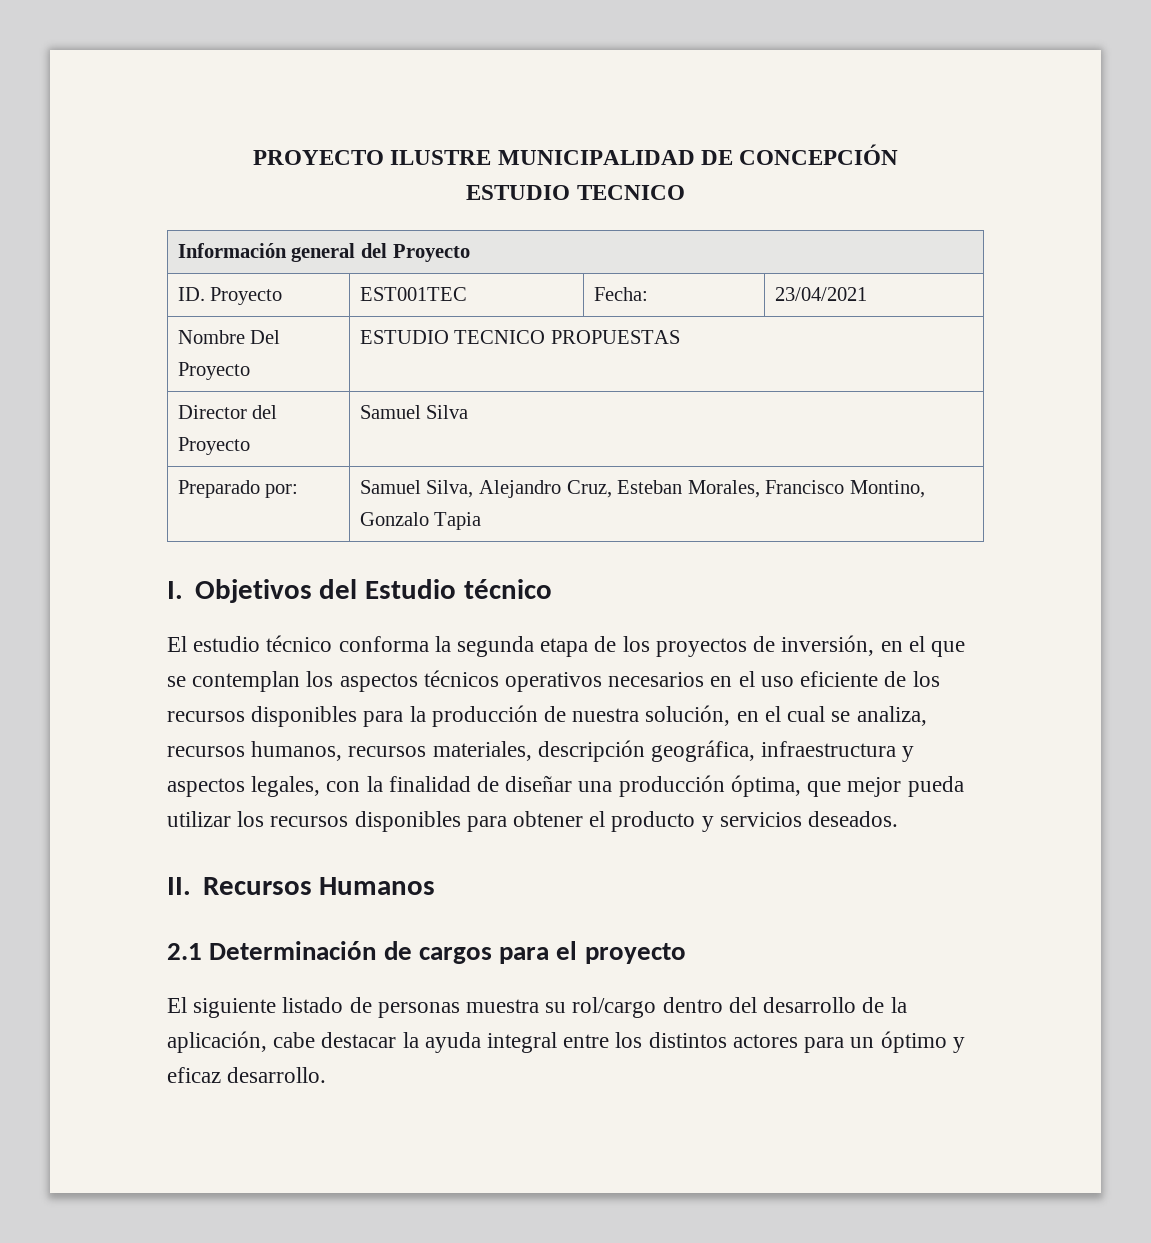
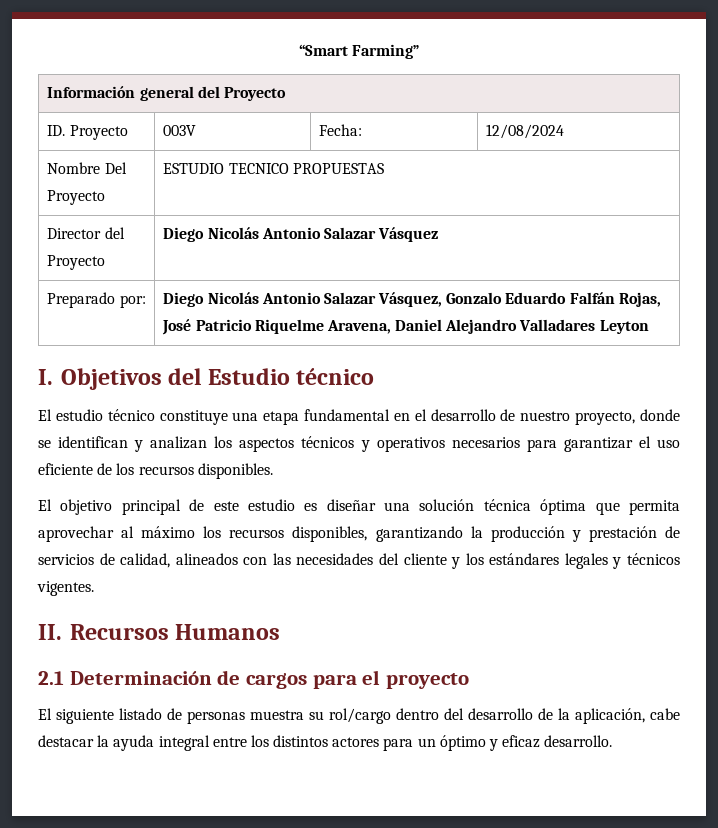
- PROYECTO ILUSTRE MUNICIPALIDAD DE CONCEPCIÓN
- ESTUDIO TECNICO
+ “Smart Farming”
- ID. Proyecto | EST001TEC | Fecha: | 23/04/2021
+ ID. Proyecto | 003V | Fecha: | 12/08/2024
- Director del Proyecto | Samuel Silva
- Preparado por: | Samuel Silva, Alejandro Cruz, Esteban Morales, Francisco Montino, Gonzalo Tapia
+ Director del Proyecto | Diego Nicolás Antonio Salazar Vásquez
+ Preparado por: | Diego Nicolás Antonio Salazar Vásquez, Gonzalo Eduardo Falfán Rojas, José Patricio Riquelme Aravena, Daniel Alejandro Valladares Leyton
- El estudio técnico conforma la segunda etapa de los proyectos de inversión, en el que se contemplan los aspectos técnicos operativos necesarios en el uso eficiente de los recursos disponibles para la producción de nuestra solución, en el cual se analiza, recursos humanos, recursos materiales, descripción geográfica, infraestructura y aspectos legales, con la finalidad de diseñar una producción óptima, que mejor pueda utilizar los recursos disponibles para obtener el producto y servicios deseados.
+ El estudio técnico constituye una etapa fundamental en el desarrollo de nuestro proyecto, donde se identifican y analizan los aspectos técnicos y operativos necesarios para garantizar el uso eficiente de los recursos disponibles.
+ El objetivo principal de este estudio es diseñar una solución técnica óptima que permita aprovechar al máximo los recursos disponibles, garantizando la producción y prestación de servicios de calidad, alineados con las necesidades del cliente y los estándares legales y técnicos vigentes.

